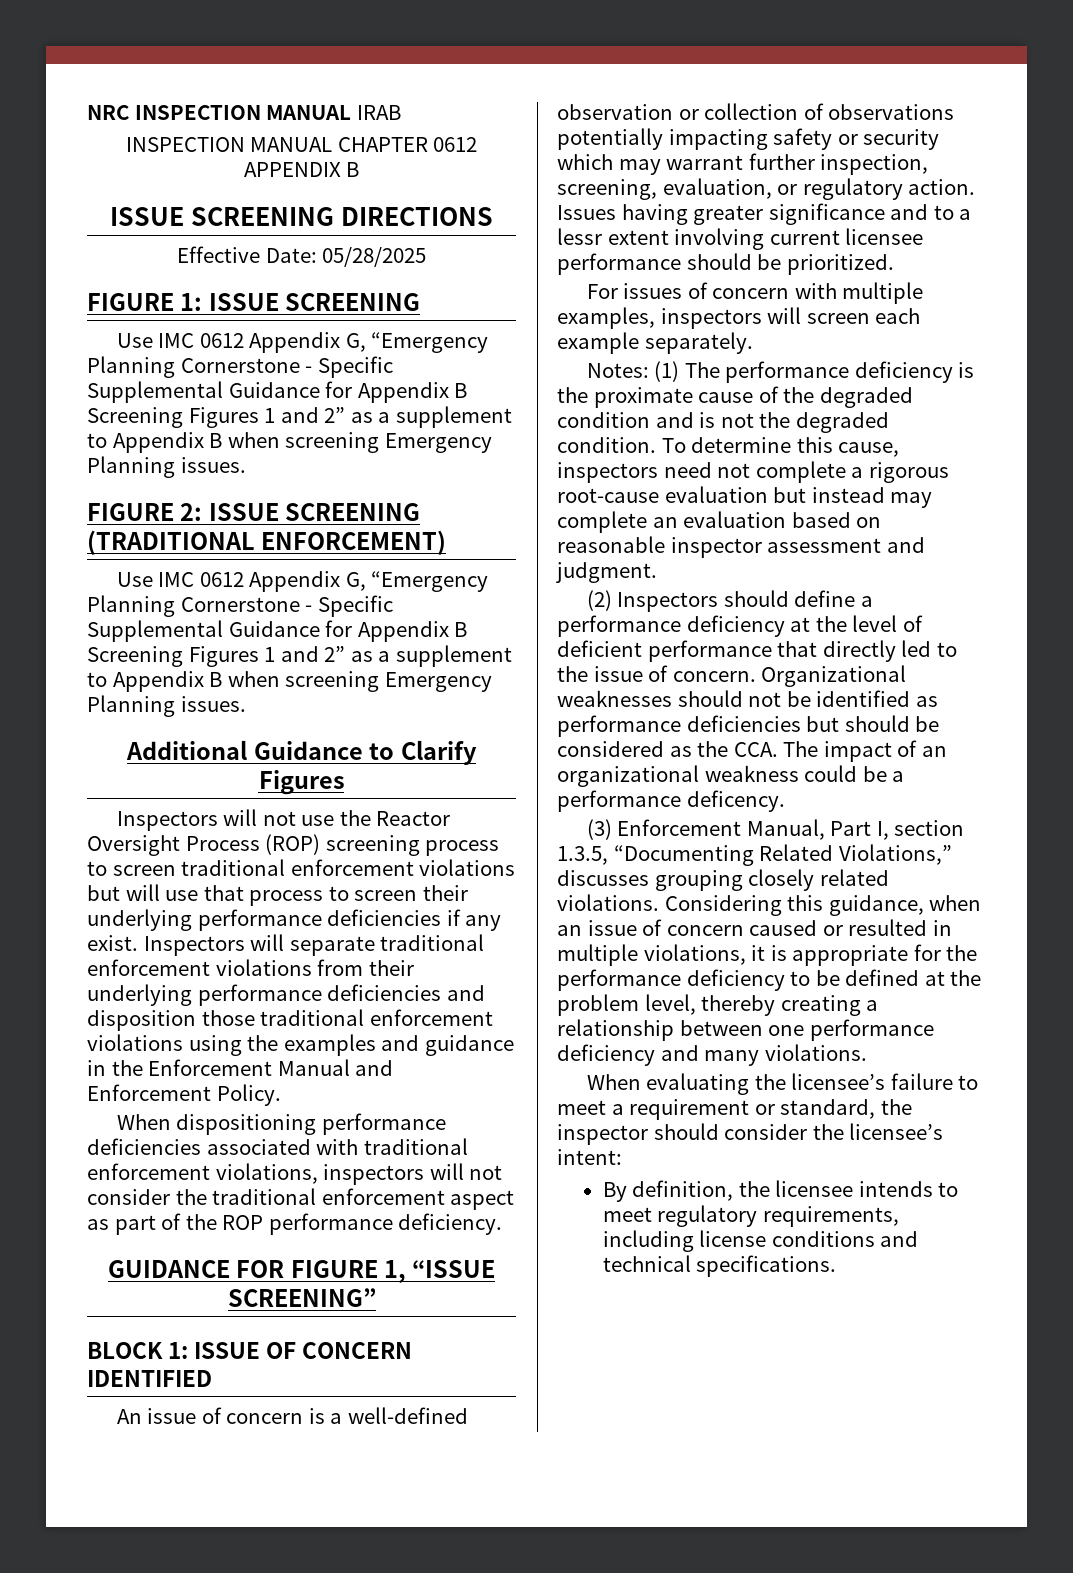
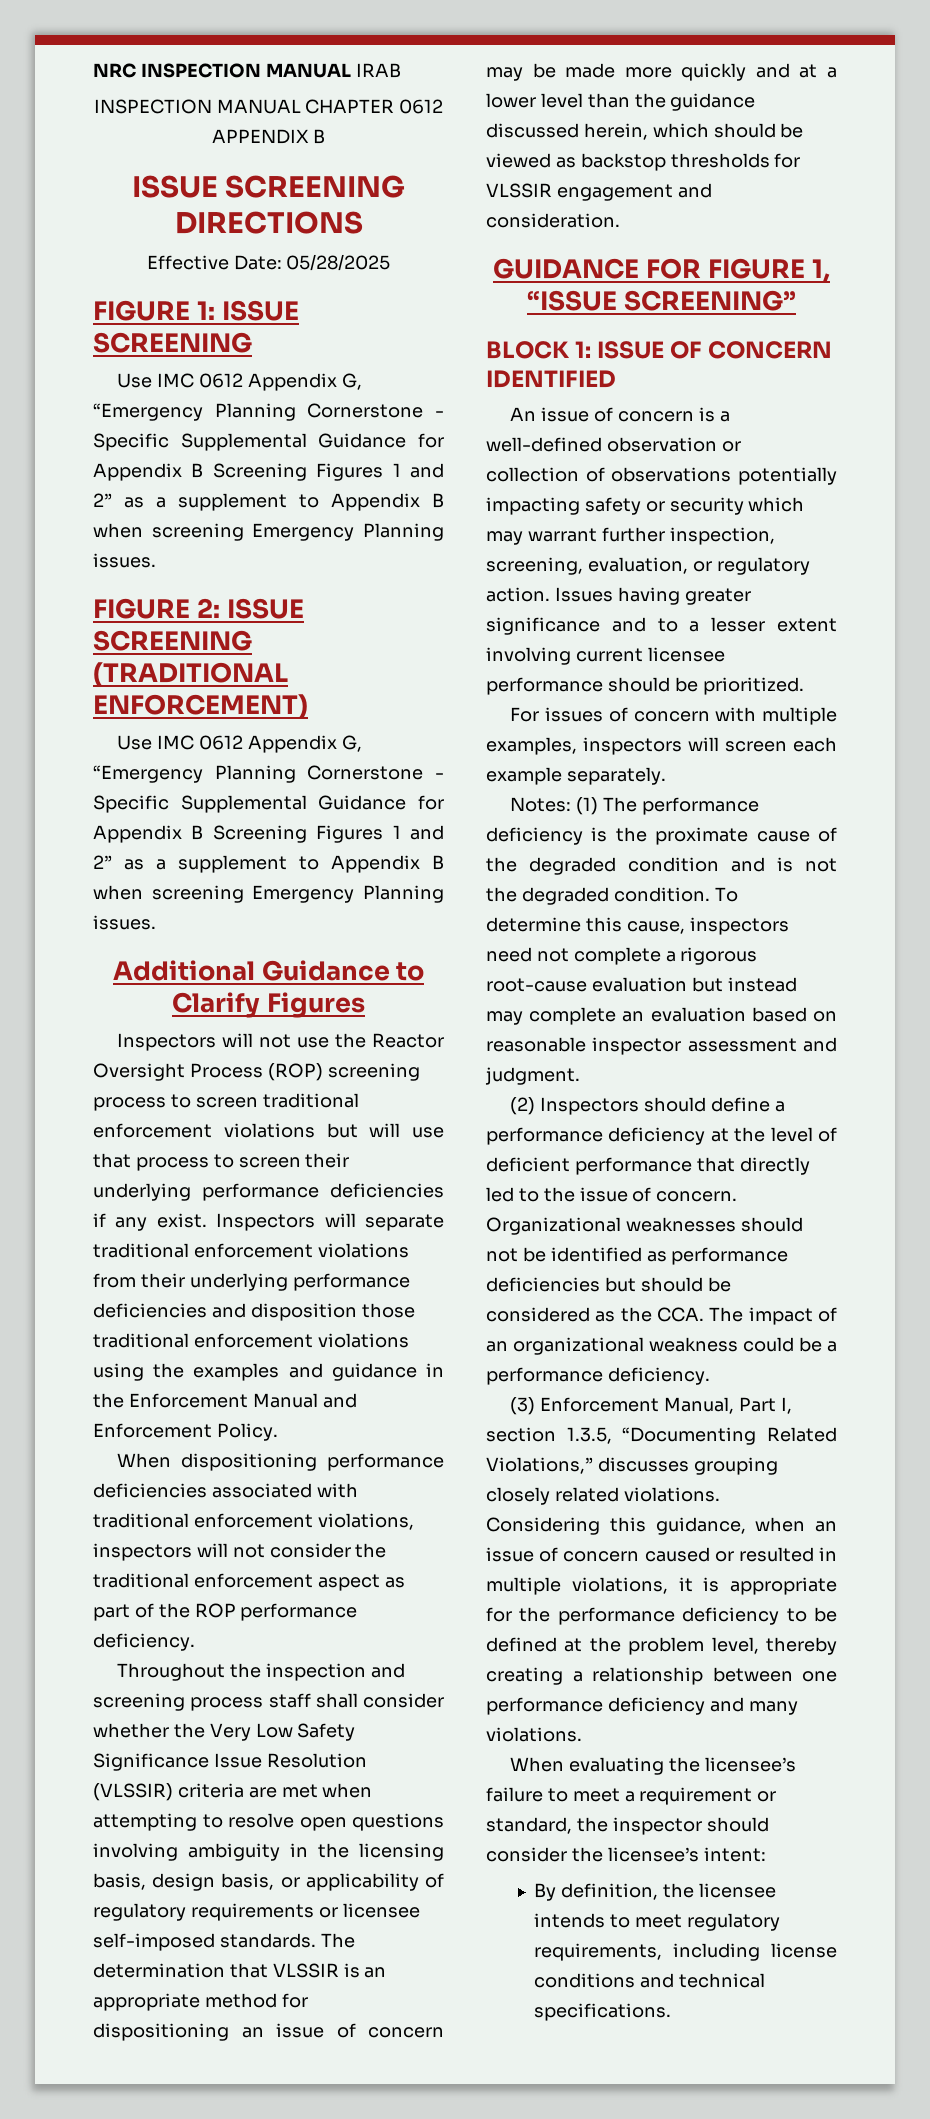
+ Throughout the inspection and screening process staff shall consider whether the Very Low Safety Significance Issue Resolution (VLSSIR) criteria are met when attempting to resolve open questions involving ambiguity in the licensing basis, design basis, or applicability of regulatory requirements or licensee self-imposed standards. The determination that VLSSIR is an appropriate method for dispositioning an issue of concern may be made more quickly and at a lower level than the guidance discussed herein, which should be viewed as backstop thresholds for VLSSIR engagement and consideration.
- Issues having greater significance and to a lessr extent involving current licensee performance should be prioritized.
+ Issues having greater significance and to a lesser extent involving current licensee performance should be prioritized.
- Organizational weaknesses should not be identified as performance deficiencies but should be considered as the CCA. The impact of an organizational weakness could be a performance deficency.
+ Organizational weaknesses should not be identified as performance deficiencies but should be considered as the CCA. The impact of an organizational weakness could be a performance deficiency.

